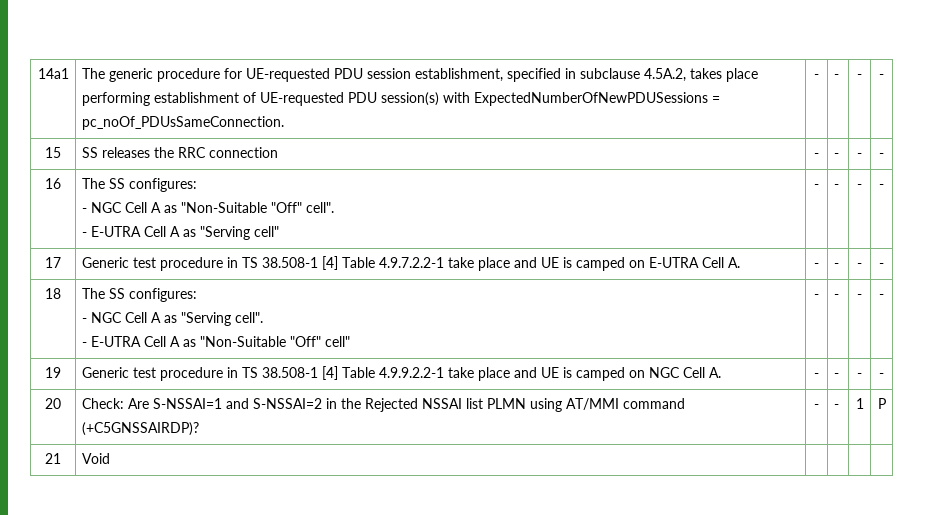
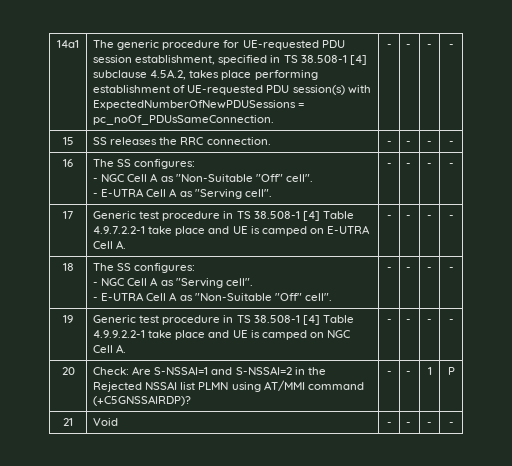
- 14a1 | The generic procedure for UE-requested PDU session establishment, specified in subclause 4.5A.2, takes place performing establishment of UE-requested PDU session(s) with ExpectedNumberOfNewPDUSessions = pc_noOf_PDUsSameConnection. | - | - | - | -
+ 14a1 | The generic procedure for UE-requested PDU session establishment, specified in TS 38.508-1 [4] subclause 4.5A.2, takes place performing establishment of UE-requested PDU session(s) with ExpectedNumberOfNewPDUSessions = pc_noOf_PDUsSameConnection. | - | - | - | -
- 15 | SS releases the RRC connection | - | - | - | -
+ 15 | SS releases the RRC connection. | - | - | - | -
  16 | The SS configures:
  - NGC Cell A as "Non-Suitable "Off" cell".
- - E-UTRA Cell A as "Serving cell" | - | - | - | -
+ - E-UTRA Cell A as "Serving cell". | - | - | - | -
  18 | The SS configures:
  - NGC Cell A as "Serving cell".
- - E-UTRA Cell A as "Non-Suitable "Off" cell" | - | - | - | -
+ - E-UTRA Cell A as "Non-Suitable "Off" cell". | - | - | - | -
- 21 | Void | | | |
+ 21 | Void | - | - | - | -

